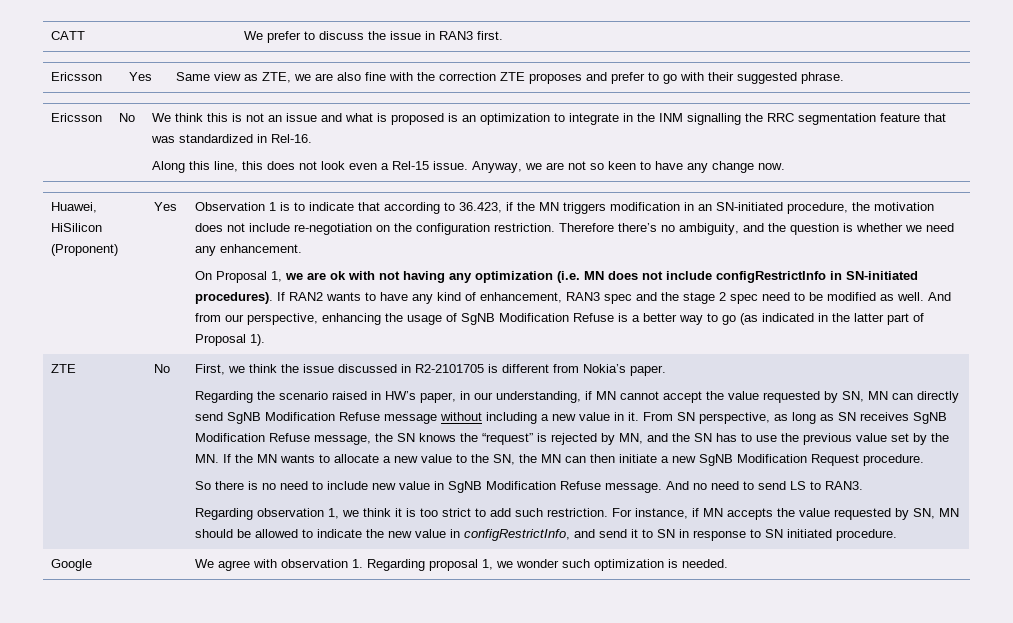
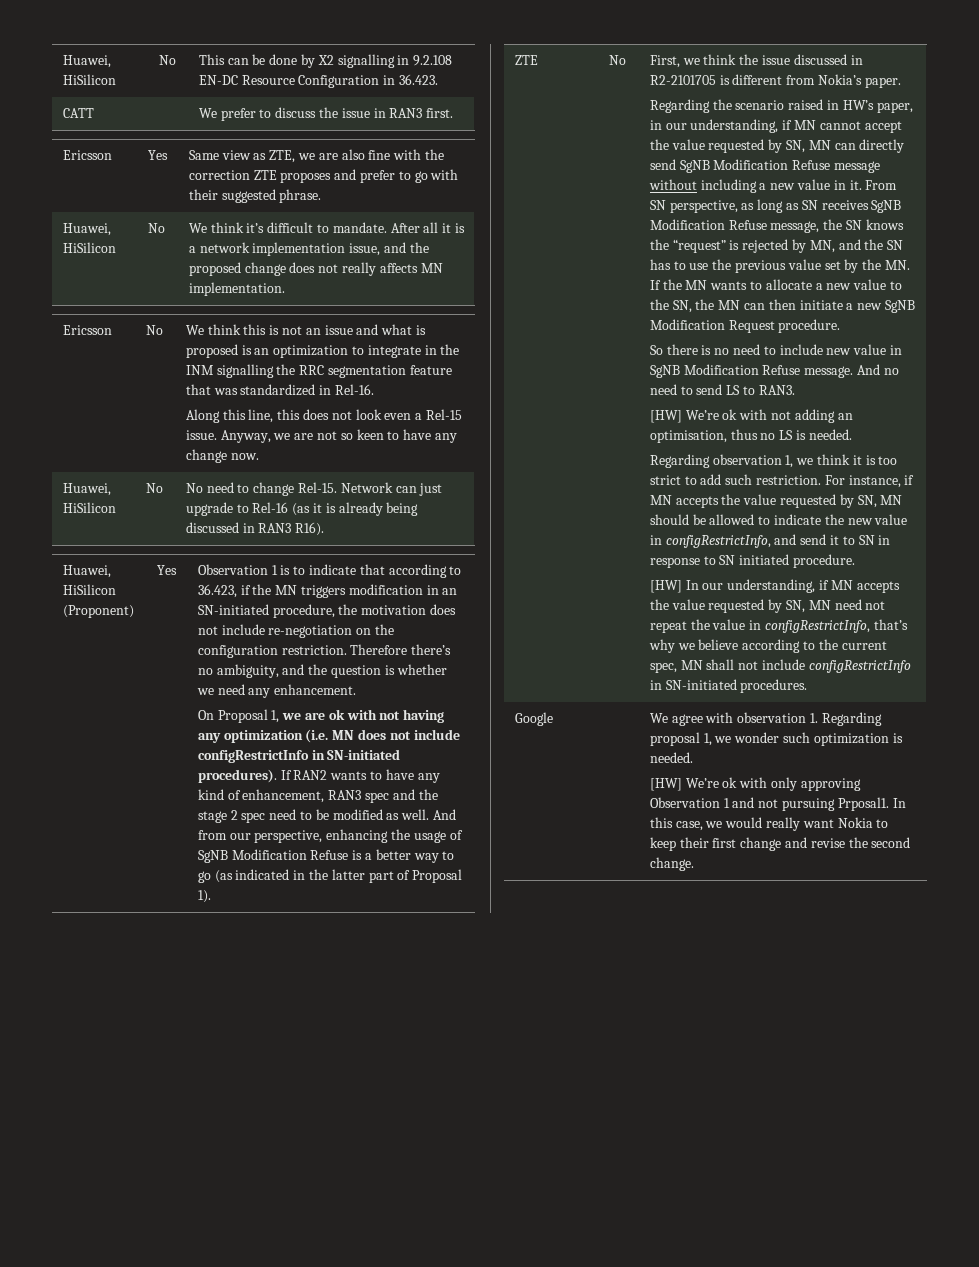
+ Huawei, HiSilicon | No | This can be done by X2 signalling in 9.2.108 EN-DC Resource Configuration in 36.423.
+ Huawei, HiSilicon | No | We think it’s difficult to mandate. After all it is a network implementation issue, and the proposed change does not really affects MN implementation.
+ Huawei, HiSilicon | No | No need to change Rel-15. Network can just upgrade to Rel-16 (as it is already being discussed in RAN3 R16).
+ [HW] We’re ok with not adding an optimisation, thus no LS is needed.
+ [HW] In our understanding, if MN accepts the value requested by SN, MN need not repeat the value in configRestrictInfo, that’s why we believe according to the current spec, MN shall not include configRestrictInfo in SN-initiated procedures.
+ [HW] We’re ok with only approving Observation 1 and not pursuing Prposal1. In this case, we would really want Nokia to keep their first change and revise the second change.

